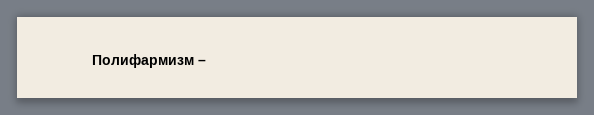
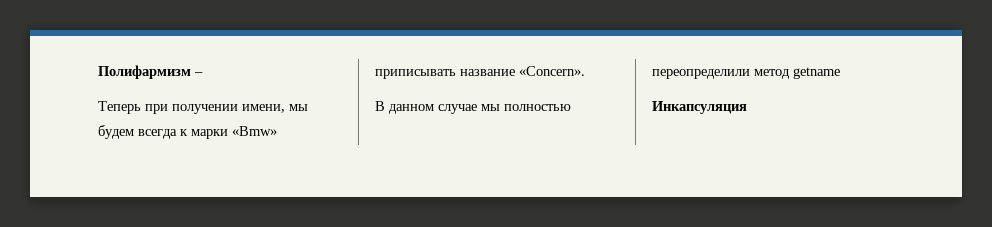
+ Теперь при получении имени, мы будем всегда к марки «Bmw» приписывать название «Concern».
+ В данном случае мы полностью переопределили метод getname
+ Инкапсуляция

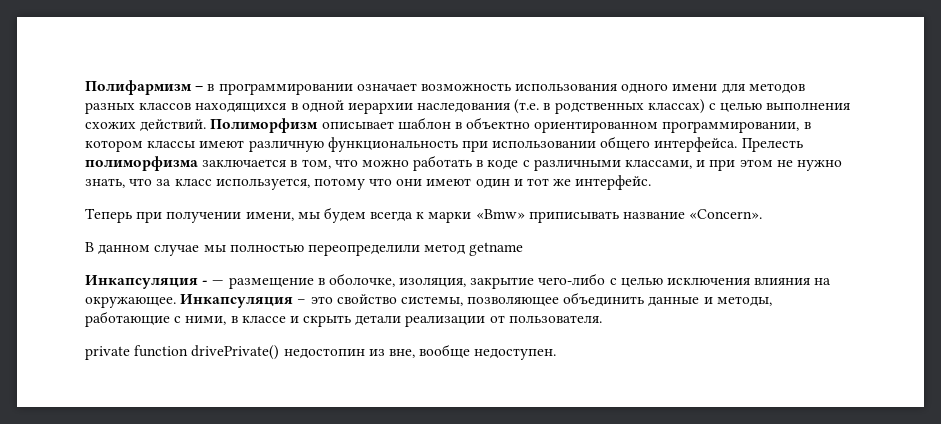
- Полифармизм –
+ Полифармизм – в программировании означает возможность использования одного имени для методов разных классов находящихся в одной иерархии наследования (т.е. в родственных классах) с целью выполнения схожих действий. Полиморфизм описывает шаблон в объектно ориентированном программировании, в котором классы имеют различную функциональность при использовании общего интерфейса. Прелесть полиморфизма заключается в том, что можно работать в коде с различными классами, и при этом не нужно знать, что за класс используется, потому что они имеют один и тот же интерфейс.
- Инкапсуляция
+ Инкапсуляция - — размещение в оболочке, изоляция, закрытие чего-либо с целью исключения влияния на окружающее. Инкапсуляция – это свойство системы, позволяющее объединить данные и методы, работающие с ними, в классе и скрыть детали реализации от пользователя.
+ private function drivePrivate() недостопин из вне, вообще недоступен.

